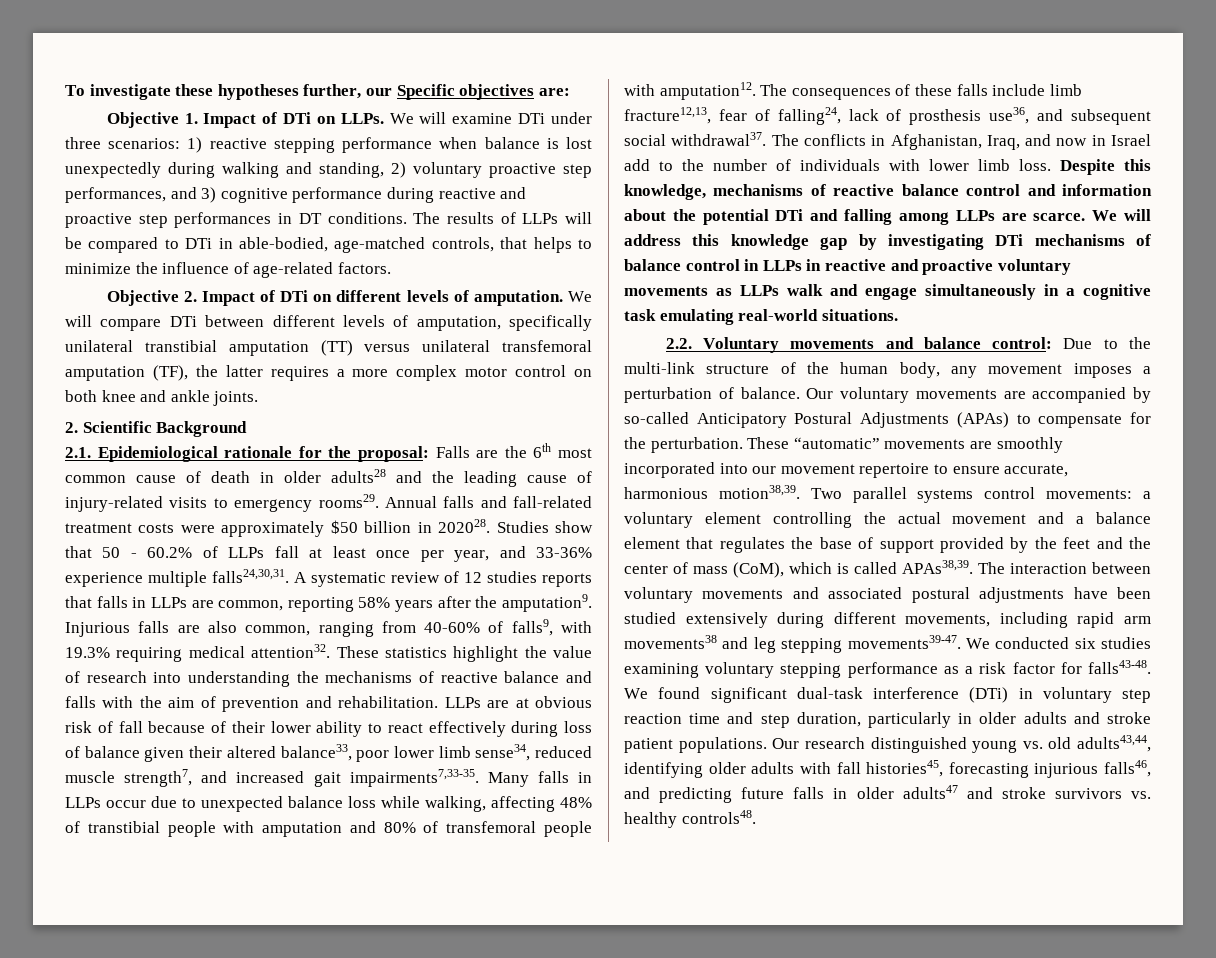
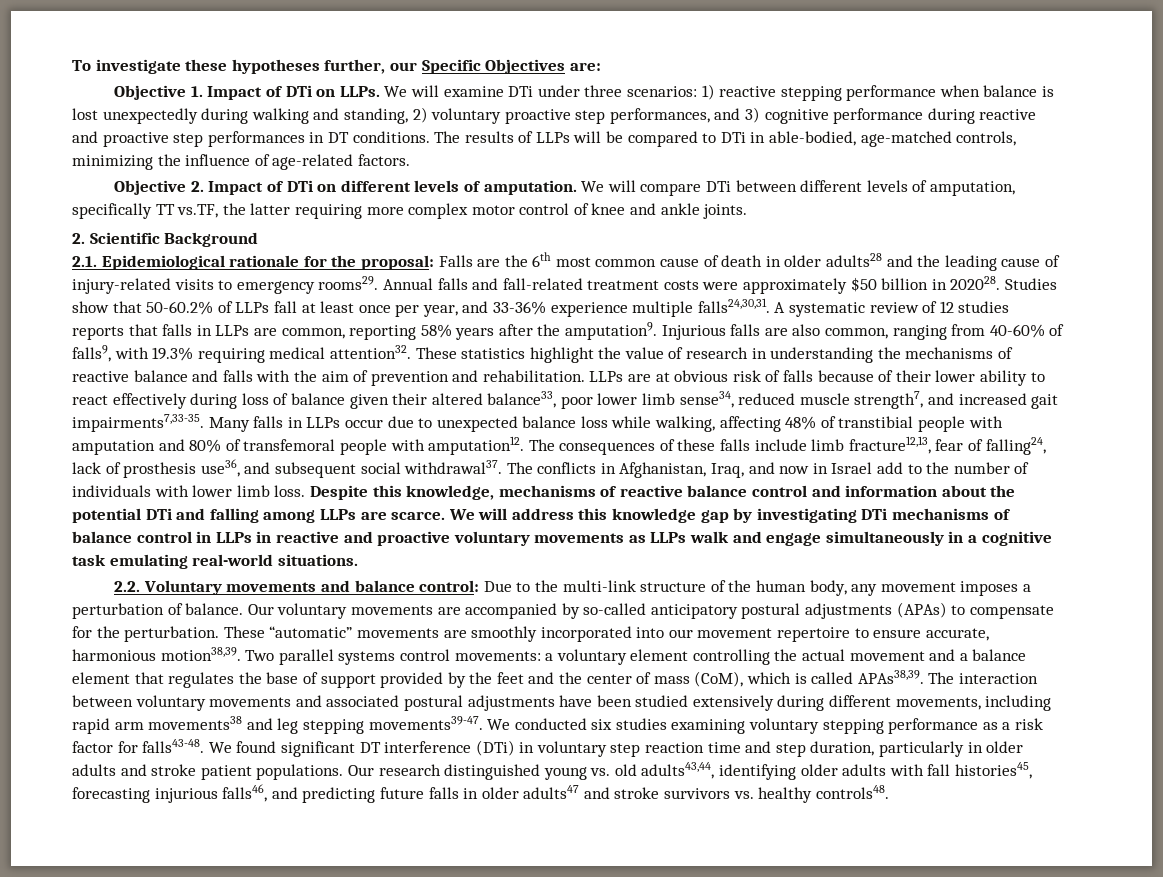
- To investigate these hypotheses further, our Specific objectives are:
+ To investigate these hypotheses further, our Specific Objectives are:
- The results of LLPs will be compared to DTi in able-bodied, age-matched controls, that helps to minimize the influence of age-related factors.
+ The results of LLPs will be compared to DTi in able-bodied, age-matched controls, minimizing the influence of age-related factors.
- We will compare DTi between different levels of amputation, specifically unilateral transtibial amputation (TT) versus unilateral transfemoral amputation (TF), the latter requires a more complex motor control on both knee and ankle joints.
+ We will compare DTi between different levels of amputation, specifically TT vs.TF, the latter requiring more complex motor control of knee and ankle joints.
- Studies show that 50 - 60.2% of LLPs fall at least once per year, and 33-36% experience multiple falls24,30,31.
+ Studies show that 50-60.2% of LLPs fall at least once per year, and 33-36% experience multiple falls24,30,31.
- These statistics highlight the value of research into understanding the mechanisms of reactive balance and falls with the aim of prevention and rehabilitation.
+ These statistics highlight the value of research in understanding the mechanisms of reactive balance and falls with the aim of prevention and rehabilitation.
- LLPs are at obvious risk of fall because of their lower ability to react effectively during loss of balance given their altered balance33, poor lower limb sense34, reduced muscle strength7, and increased gait impairments7,33-35.
+ LLPs are at obvious risk of falls because of their lower ability to react effectively during loss of balance given their altered balance33, poor lower limb sense34, reduced muscle strength7, and increased gait impairments7,33-35.
- Our voluntary movements are accompanied by so-called Anticipatory Postural Adjustments (APAs) to compensate for the perturbation.
+ Our voluntary movements are accompanied by so-called anticipatory postural adjustments (APAs) to compensate for the perturbation.
- We found significant dual-task interference (DTi) in voluntary step reaction time and step duration, particularly in older adults and stroke patient populations.
+ We found significant DT interference (DTi) in voluntary step reaction time and step duration, particularly in older adults and stroke patient populations.

